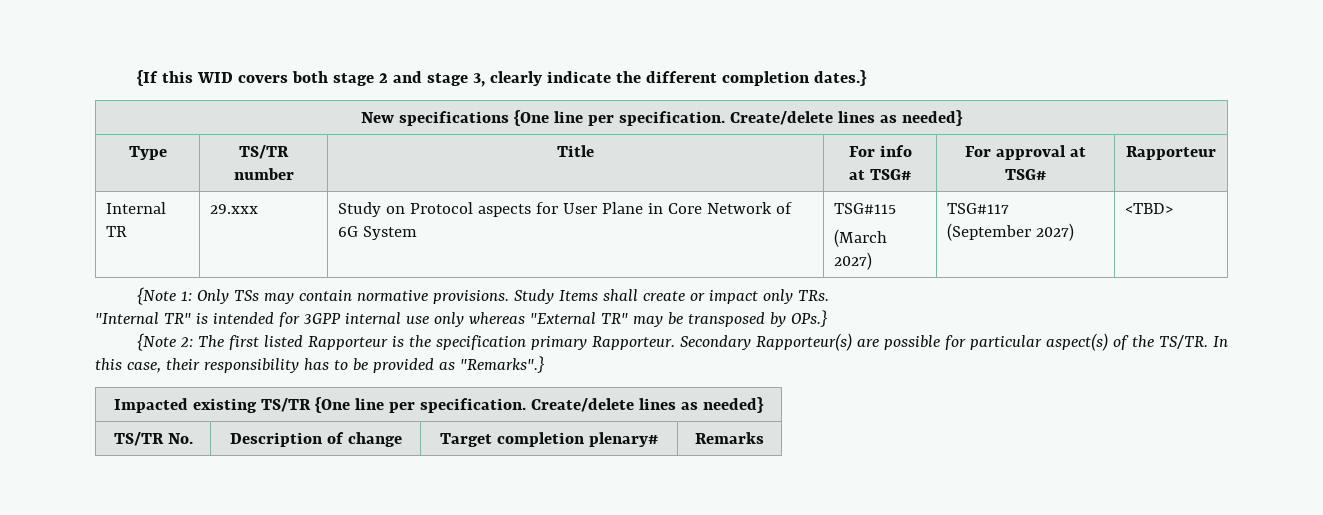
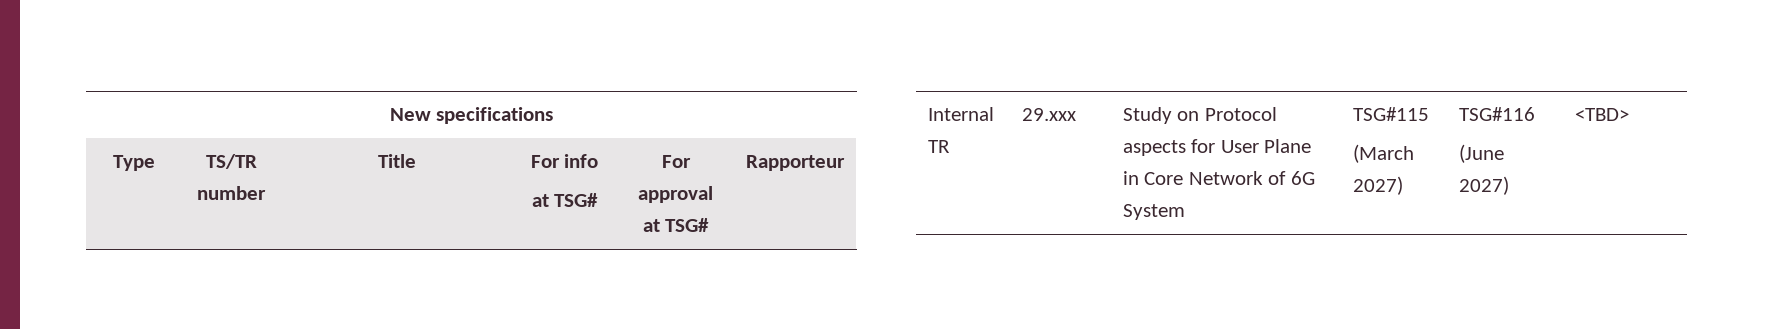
- {If this WID covers both stage 2 and stage 3, clearly indicate the different completion dates.}
- New specifications {One line per specification. Create/delete lines as needed}
+ New specifications
  Internal TR | 29.xxx | Study on Protocol aspects for User Plane in Core Network of 6G System | TSG#115
- (March 2027) | TSG#117
- (September 2027) | <TBD>
+ (March 2027) | TSG#116
+ (June 2027) | <TBD>
- {Note 1: Only TSs may contain normative provisions. Study Items shall create or impact only TRs.
- "Internal TR" is intended for 3GPP internal use only whereas "External TR" may be transposed by OPs.}
- {Note 2: The first listed Rapporteur is the specification primary Rapporteur. Secondary Rapporteur(s) are possible for particular aspect(s) of the TS/TR. In this case, their responsibility has to be provided as "Remarks".}
- Impacted existing TS/TR {One line per specification. Create/delete lines as needed}
- TS/TR No. | Description of change | Target completion plenary# | Remarks

